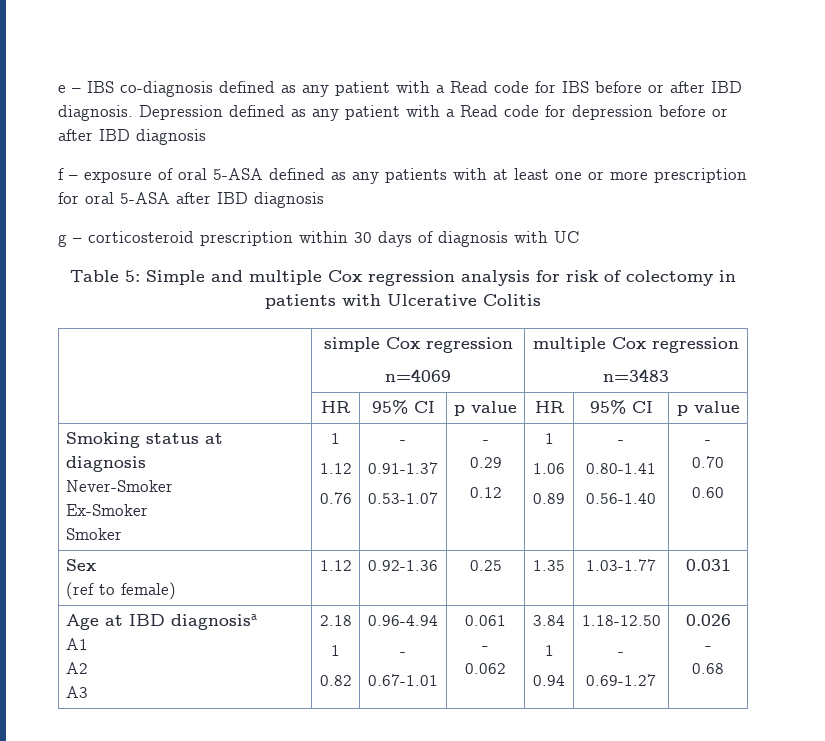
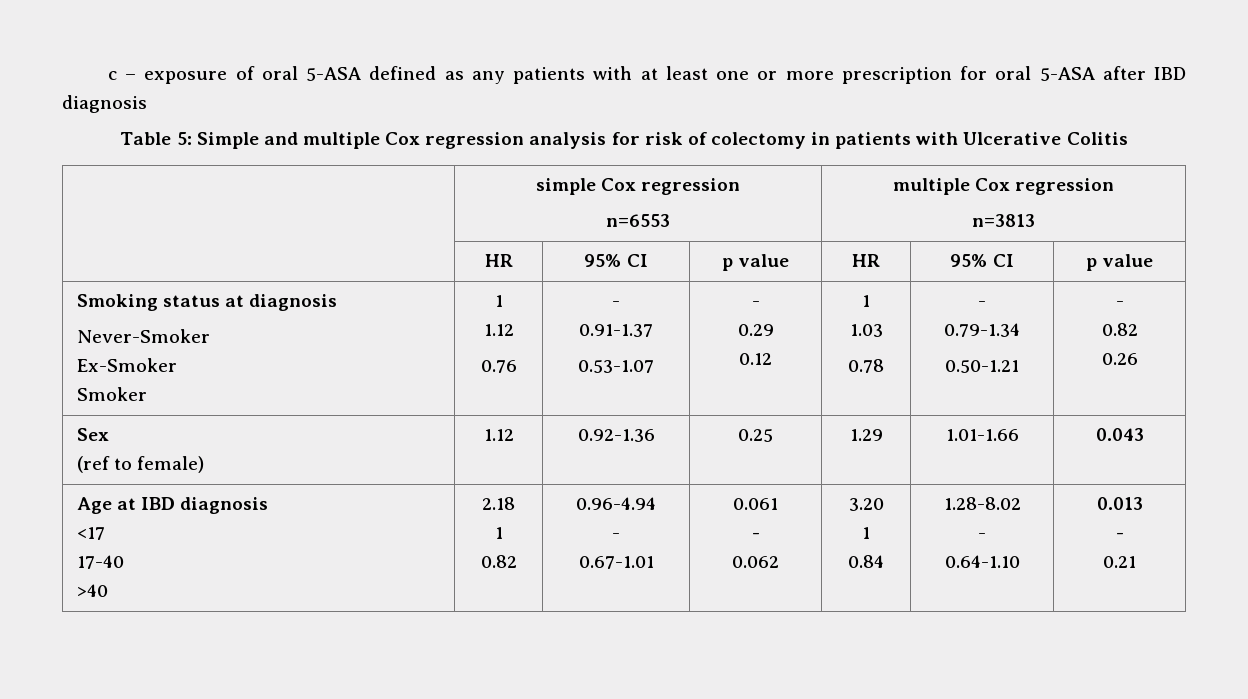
- e – IBS co-diagnosis defined as any patient with a Read code for IBS before or after IBD diagnosis. Depression defined as any patient with a Read code for depression before or after IBD diagnosis
- f – exposure of oral 5-ASA defined as any patients with at least one or more prescription for oral 5-ASA after IBD diagnosis
+ c – exposure of oral 5-ASA defined as any patients with at least one or more prescription for oral 5-ASA after IBD diagnosis
- g – corticosteroid prescription within 30 days of diagnosis with UC
  | simple Cox regression
- n=4069 | multiple Cox regression
- n=3483
+ n=6553 | multiple Cox regression
+ n=3813
  Smoking status at diagnosis
  Never-Smoker
  Ex-Smoker
  Smoker | 1
  1.12
  0.76 | -
  0.91-1.37
  0.53-1.07 | -
  0.29
  0.12 | 1
- 1.06
- 0.89 | -
- 0.80-1.41
- 0.56-1.40 | -
- 0.70
- 0.60
+ 1.03
+ 0.78 | -
+ 0.79-1.34
+ 0.50-1.21 | -
+ 0.82
+ 0.26
  Sex
- (ref to female) | 1.12 | 0.92-1.36 | 0.25 | 1.35 | 1.03-1.77 | 0.031
+ (ref to female) | 1.12 | 0.92-1.36 | 0.25 | 1.29 | 1.01-1.66 | 0.043
- Age at IBD diagnosisa
- A1
- A2
- A3 | 2.18
+ Age at IBD diagnosis
+ <17
+ 17-40
+ >40 | 2.18
  1
  0.82 | 0.96-4.94
  -
  0.67-1.01 | 0.061
  -
- 0.062 | 3.84
+ 0.062 | 3.20
  1
- 0.94 | 1.18-12.50
+ 0.84 | 1.28-8.02
  -
- 0.69-1.27 | 0.026
+ 0.64-1.10 | 0.013
  -
- 0.68
+ 0.21

